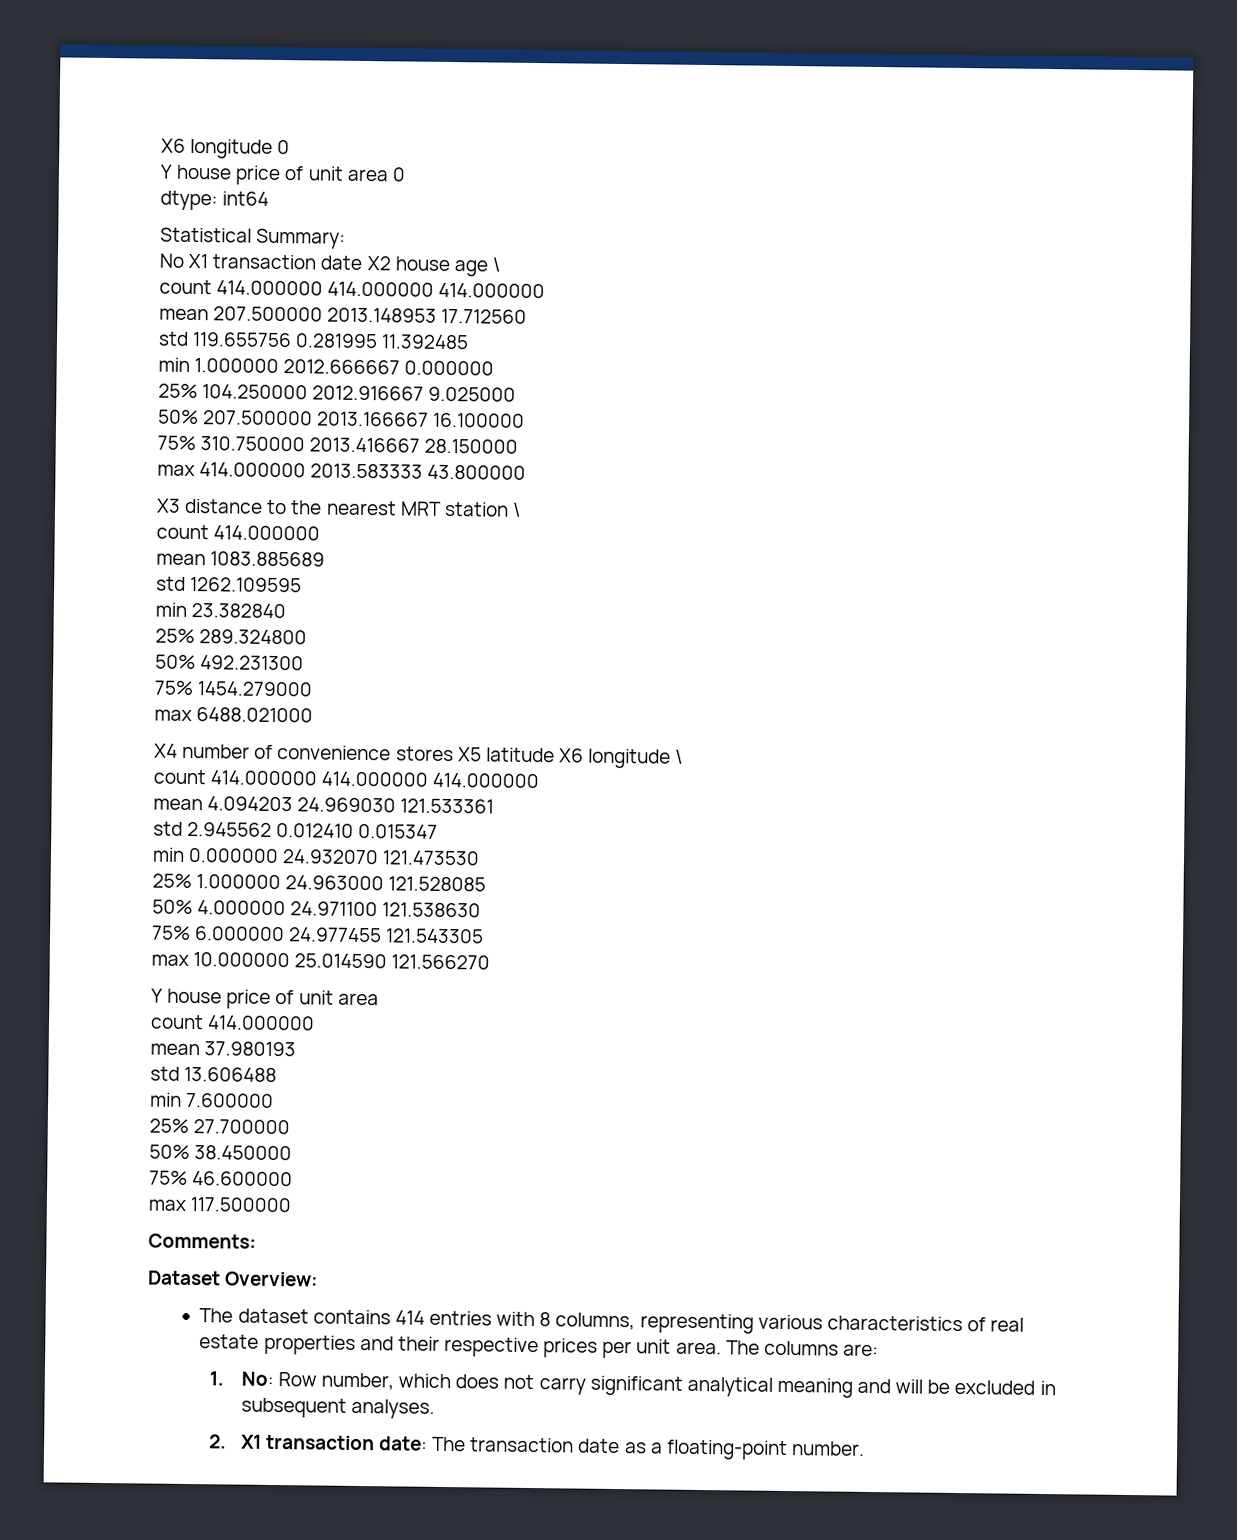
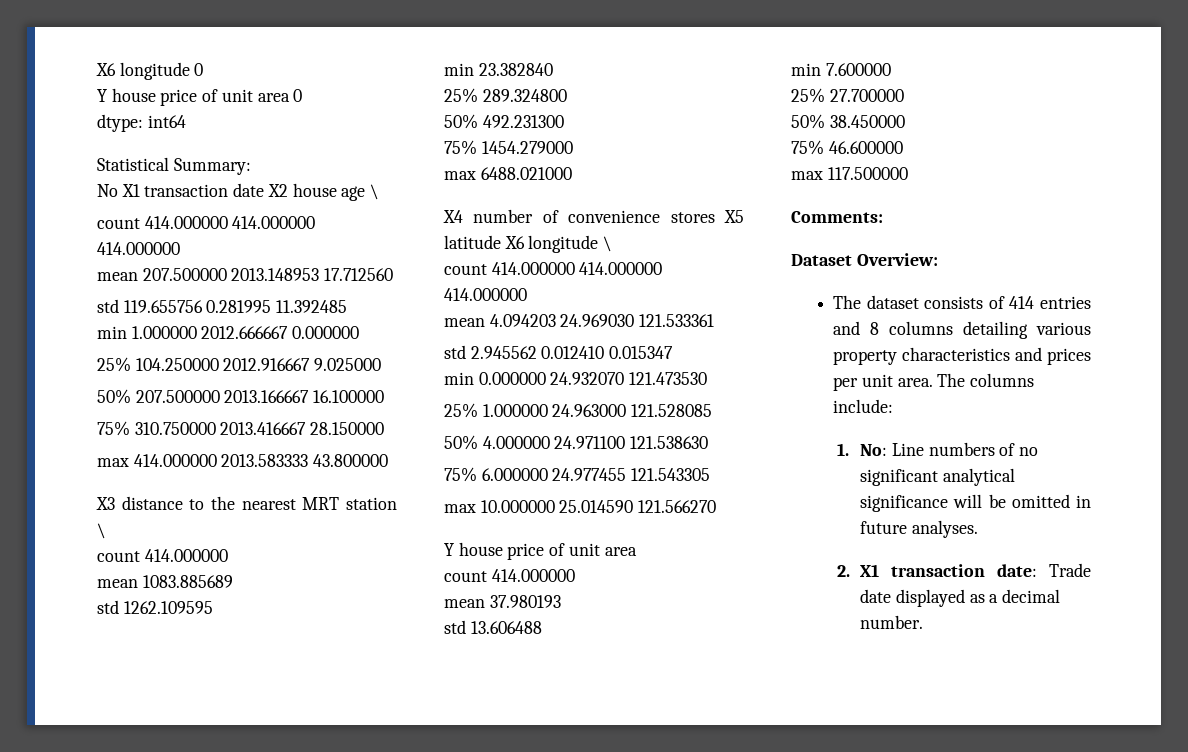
- The dataset contains 414 entries with 8 columns, representing various characteristics of real estate properties and their respective prices per unit area.
+ The dataset consists of 414 entries and 8 columns detailing various property characteristics and prices per unit area.
- The columns are:
+ The columns include:
- 1. No: Row number, which does not carry significant analytical meaning and will be excluded in subsequent analyses.
+ 1. No: Line numbers of no significant analytical significance will be omitted in future analyses.
- 2. X1 transaction date: The transaction date as a floating-point number.
+ 2. X1 transaction date: Trade date displayed as a decimal number.

